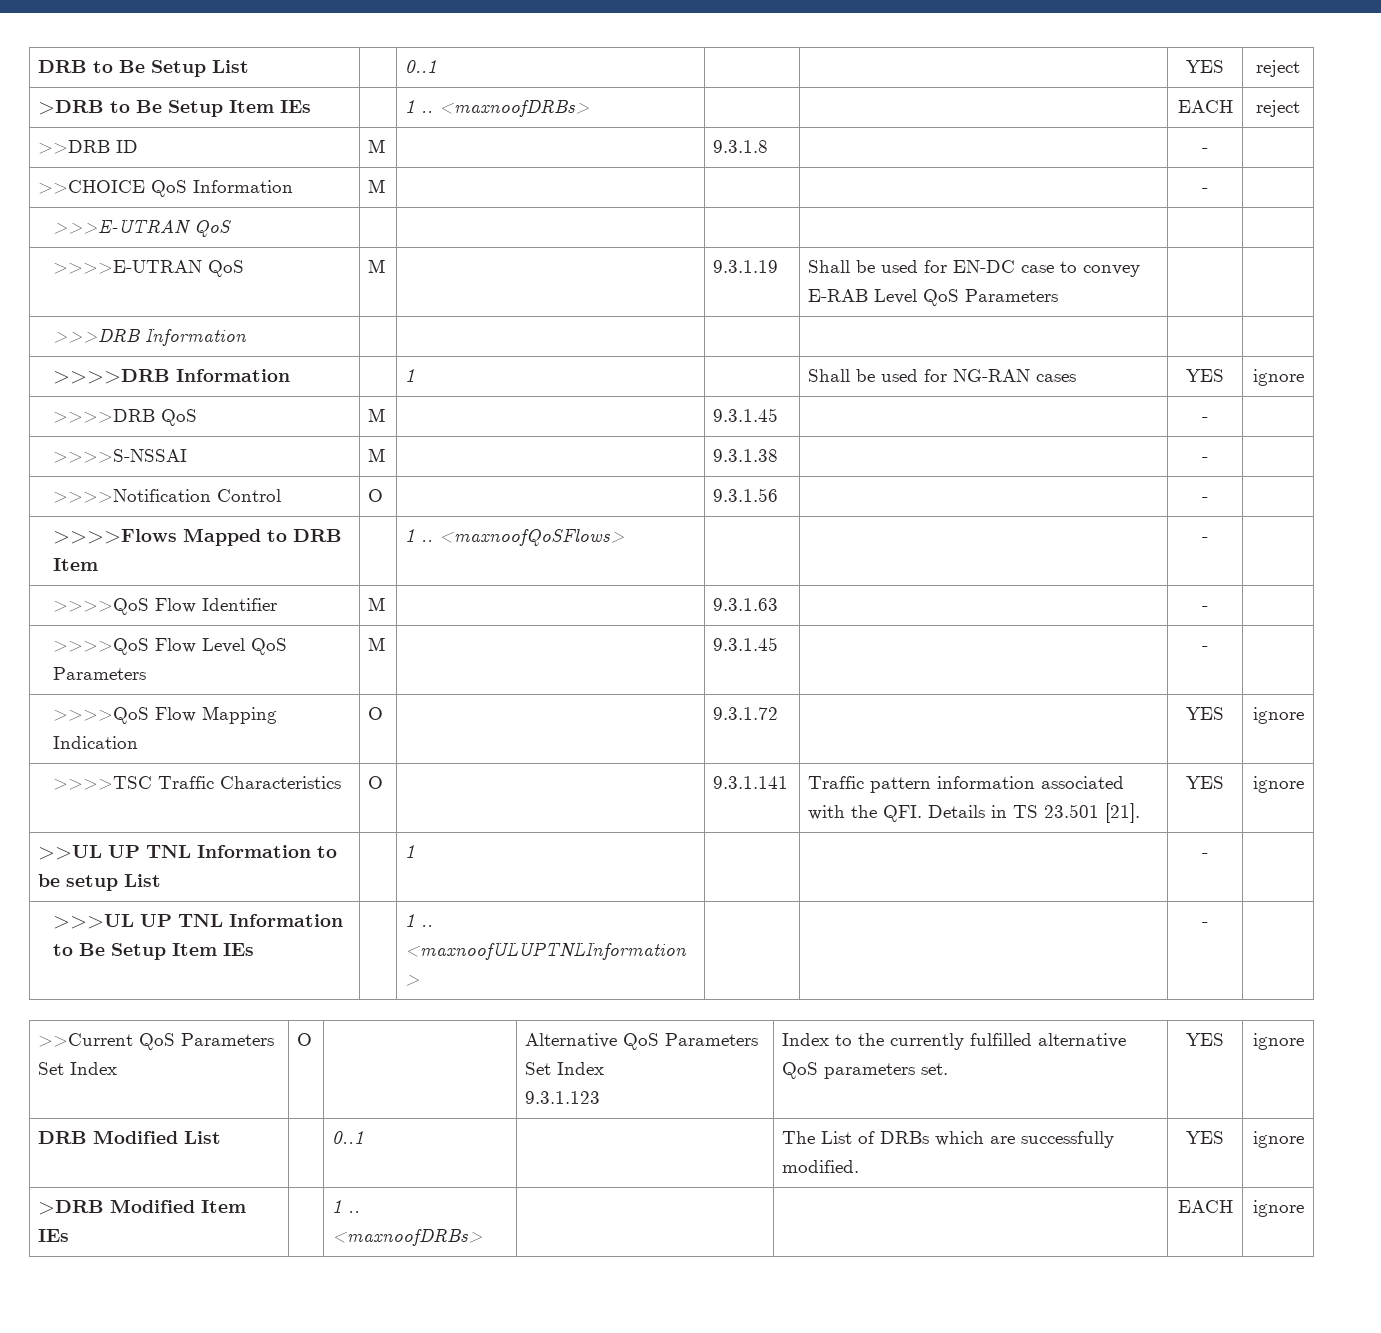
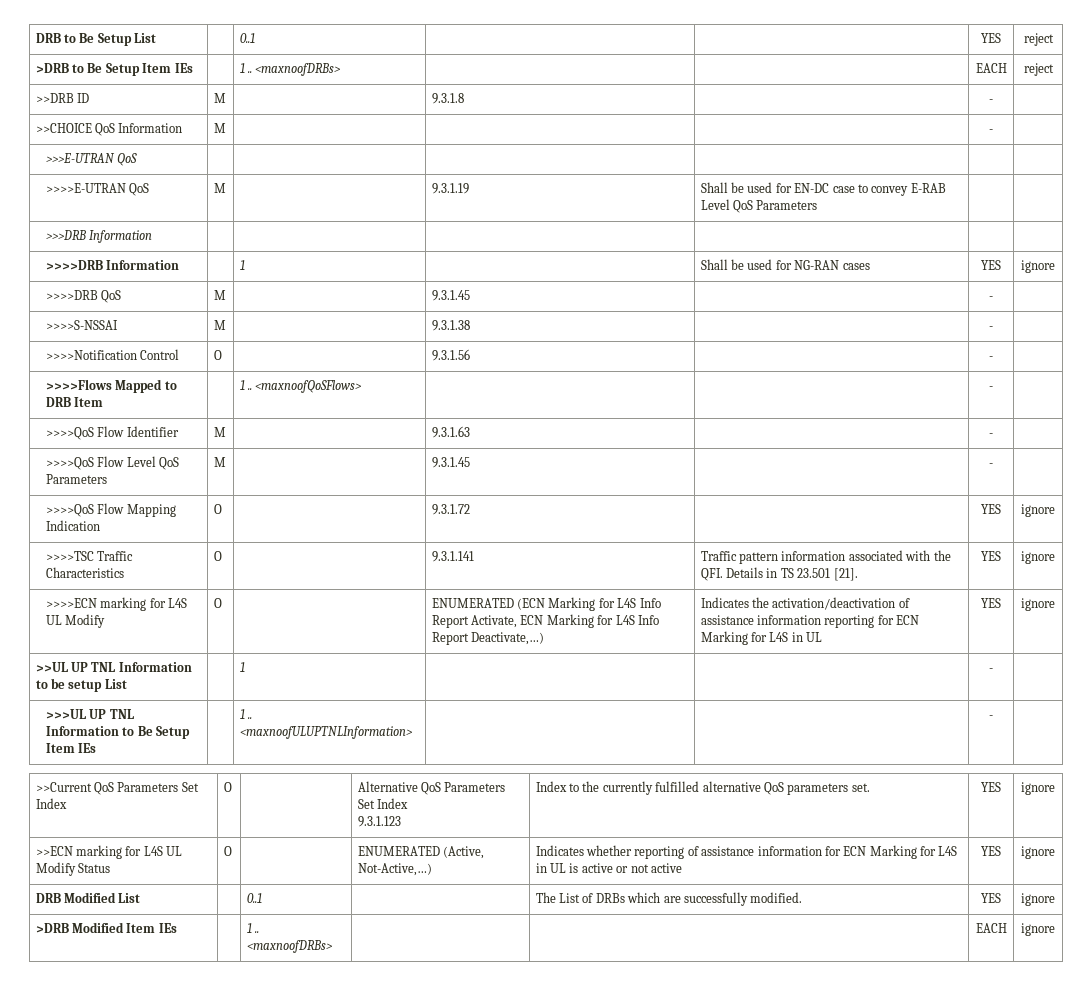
+ >>>>ECN marking for L4S UL Modify | O | | ENUMERATED (ECN Marking for L4S Info Report Activate, ECN Marking for L4S Info Report Deactivate,…) | Indicates the activation/deactivation of assistance information reporting for ECN Marking for L4S in UL | YES | ignore
+ >>ECN marking for L4S UL Modify Status | O | | ENUMERATED (Active, Not-Active,…) | Indicates whether reporting of assistance information for ECN Marking for L4S in UL is active or not active | YES | ignore

